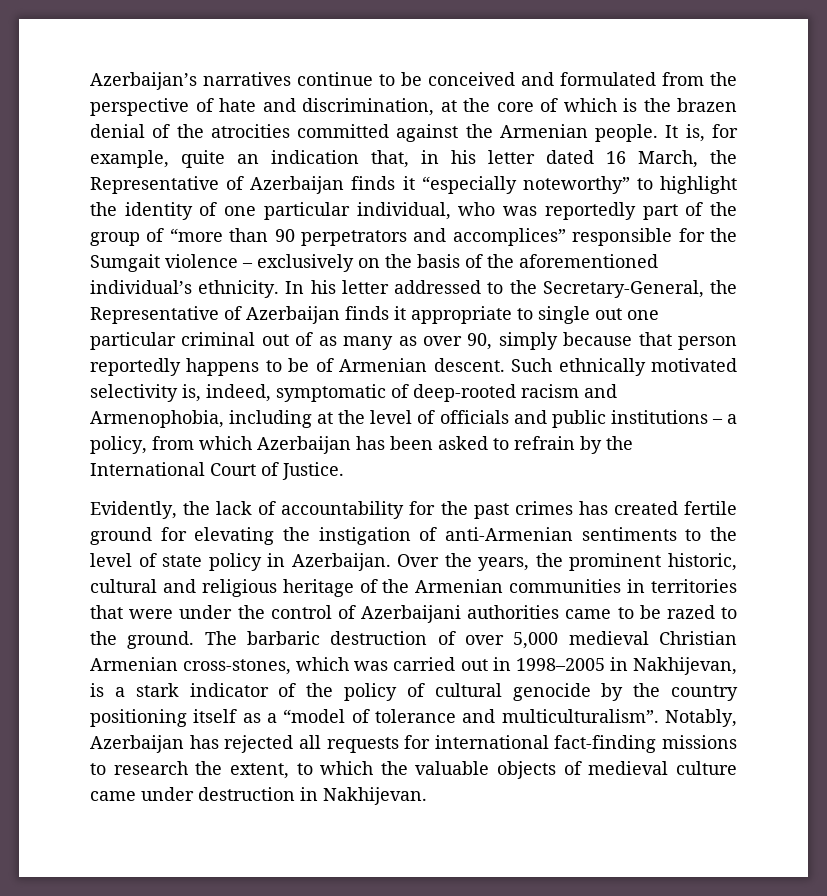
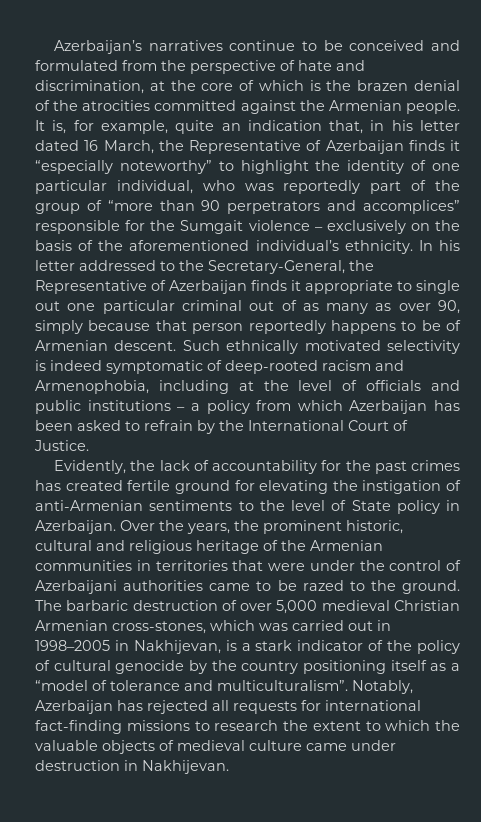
- Such ethnically motivated selectivity is, indeed, symptomatic of deep-rooted racism and Armenophobia, including at the level of officials and public institutions – a policy, from which Azerbaijan has been asked to refrain by the International Court of Justice.
+ Such ethnically motivated selectivity is indeed symptomatic of deep-rooted racism and Armenophobia, including at the level of officials and public institutions – a policy from which Azerbaijan has been asked to refrain by the International Court of Justice.
- Evidently, the lack of accountability for the past crimes has created fertile ground for elevating the instigation of anti-Armenian sentiments to the level of state policy in Azerbaijan.
+ Evidently, the lack of accountability for the past crimes has created fertile ground for elevating the instigation of anti-Armenian sentiments to the level of State policy in Azerbaijan.
- Notably, Azerbaijan has rejected all requests for international fact-finding missions to research the extent, to which the valuable objects of medieval culture came under destruction in Nakhijevan.
+ Notably, Azerbaijan has rejected all requests for international fact-finding missions to research the extent to which the valuable objects of medieval culture came under destruction in Nakhijevan.

